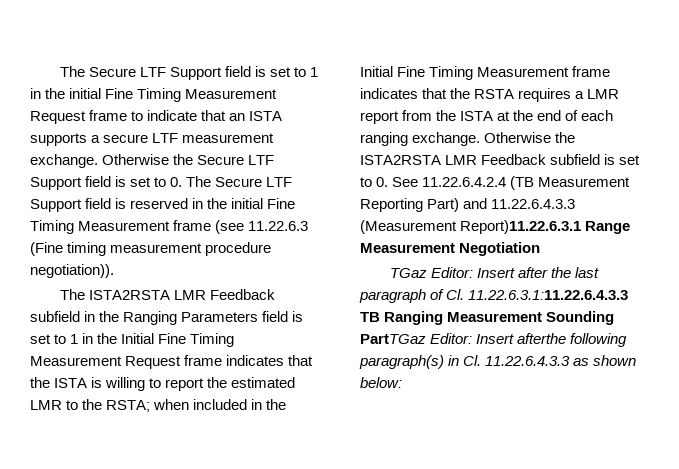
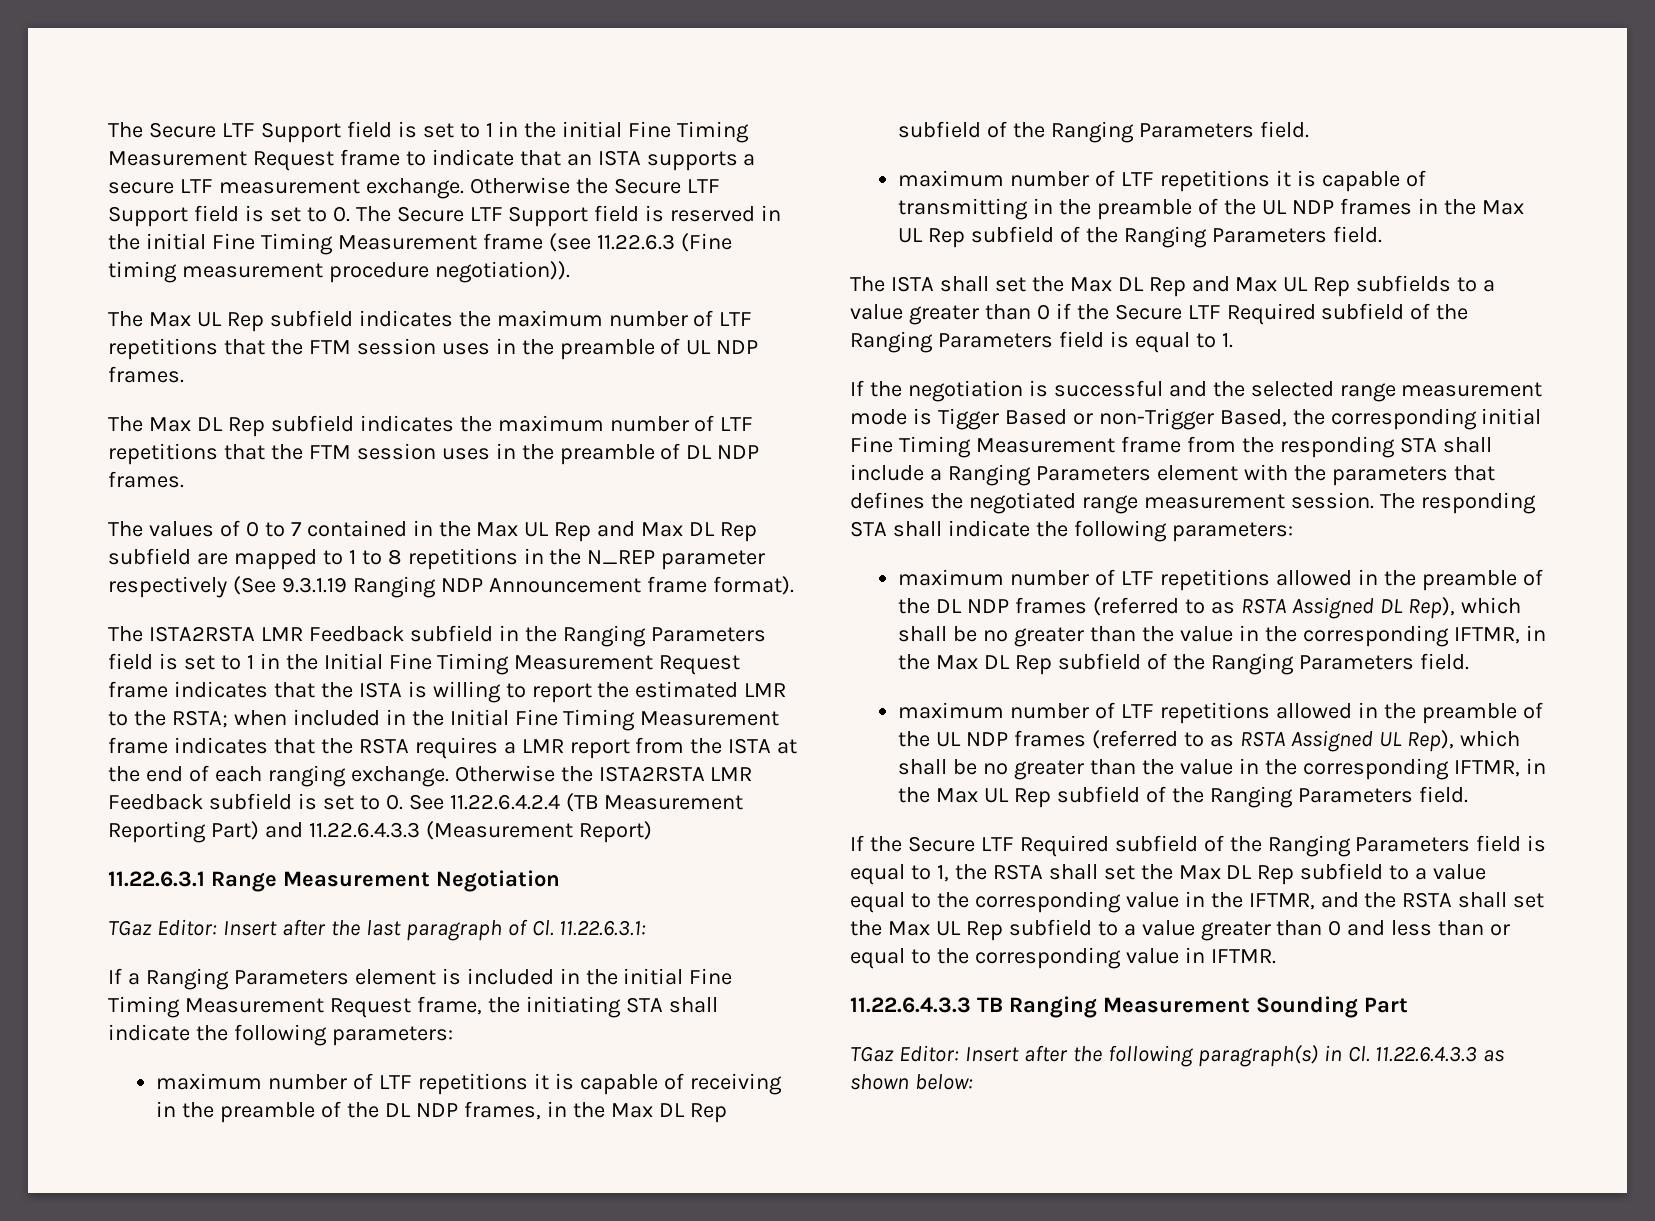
+ The Max UL Rep subfield indicates the maximum number of LTF repetitions that the FTM session uses in the preamble of UL NDP frames.
+ The Max DL Rep subfield indicates the maximum number of LTF repetitions that the FTM session uses in the preamble of DL NDP frames.
+ The values of 0 to 7 contained in the Max UL Rep and Max DL Rep subfield are mapped to 1 to 8 repetitions in the N_REP parameter respectively (See 9.3.1.19 Ranging NDP Announcement frame format).
- Otherwise the ISTA2RSTA LMR Feedback subfield is set to 0. See 11.22.6.4.2.4 (TB Measurement Reporting Part) and 11.22.6.4.3.3 (Measurement Report)11.22.6.3.1 Range Measurement Negotiation
+ Otherwise the ISTA2RSTA LMR Feedback subfield is set to 0. See 11.22.6.4.2.4 (TB Measurement Reporting Part) and 11.22.6.4.3.3 (Measurement Report)
+ 11.22.6.3.1 Range Measurement Negotiation
- TGaz Editor: Insert after the last paragraph of Cl. 11.22.6.3.1:11.22.6.4.3.3 TB Ranging Measurement Sounding PartTGaz Editor: Insert afterthe following paragraph(s) in Cl. 11.22.6.4.3.3 as shown below:
+ TGaz Editor: Insert after the last paragraph of Cl. 11.22.6.3.1:
+ If a Ranging Parameters element is included in the initial Fine Timing Measurement Request frame, the initiating STA shall indicate the following parameters:
+ maximum number of LTF repetitions it is capable of receiving in the preamble of the DL NDP frames, in the Max DL Rep subfield of the Ranging Parameters field.
+ maximum number of LTF repetitions it is capable of transmitting in the preamble of the UL NDP frames in the Max UL Rep subfield of the Ranging Parameters field.
+ The ISTA shall set the Max DL Rep and Max UL Rep subfields to a value greater than 0 if the Secure LTF Required subfield of the Ranging Parameters field is equal to 1.
+ If the negotiation is successful and the selected range measurement mode is Tigger Based or non-Trigger Based, the corresponding initial Fine Timing Measurement frame from the responding STA shall include a Ranging Parameters element with the parameters that defines the negotiated range measurement session. The responding STA shall indicate the following parameters:
+ maximum number of LTF repetitions allowed in the preamble of the DL NDP frames (referred to as RSTA Assigned DL Rep), which shall be no greater than the value in the corresponding IFTMR, in the Max DL Rep subfield of the Ranging Parameters field.
+ maximum number of LTF repetitions allowed in the preamble of the UL NDP frames (referred to as RSTA Assigned UL Rep), which shall be no greater than the value in the corresponding IFTMR, in the Max UL Rep subfield of the Ranging Parameters field.
+ If the Secure LTF Required subfield of the Ranging Parameters field is equal to 1, the RSTA shall set the Max DL Rep subfield to a value equal to the corresponding value in the IFTMR, and the RSTA shall set the Max UL Rep subfield to a value greater than 0 and less than or equal to the corresponding value in IFTMR.
+ 11.22.6.4.3.3 TB Ranging Measurement Sounding Part
+ TGaz Editor: Insert after the following paragraph(s) in Cl. 11.22.6.4.3.3 as shown below:

